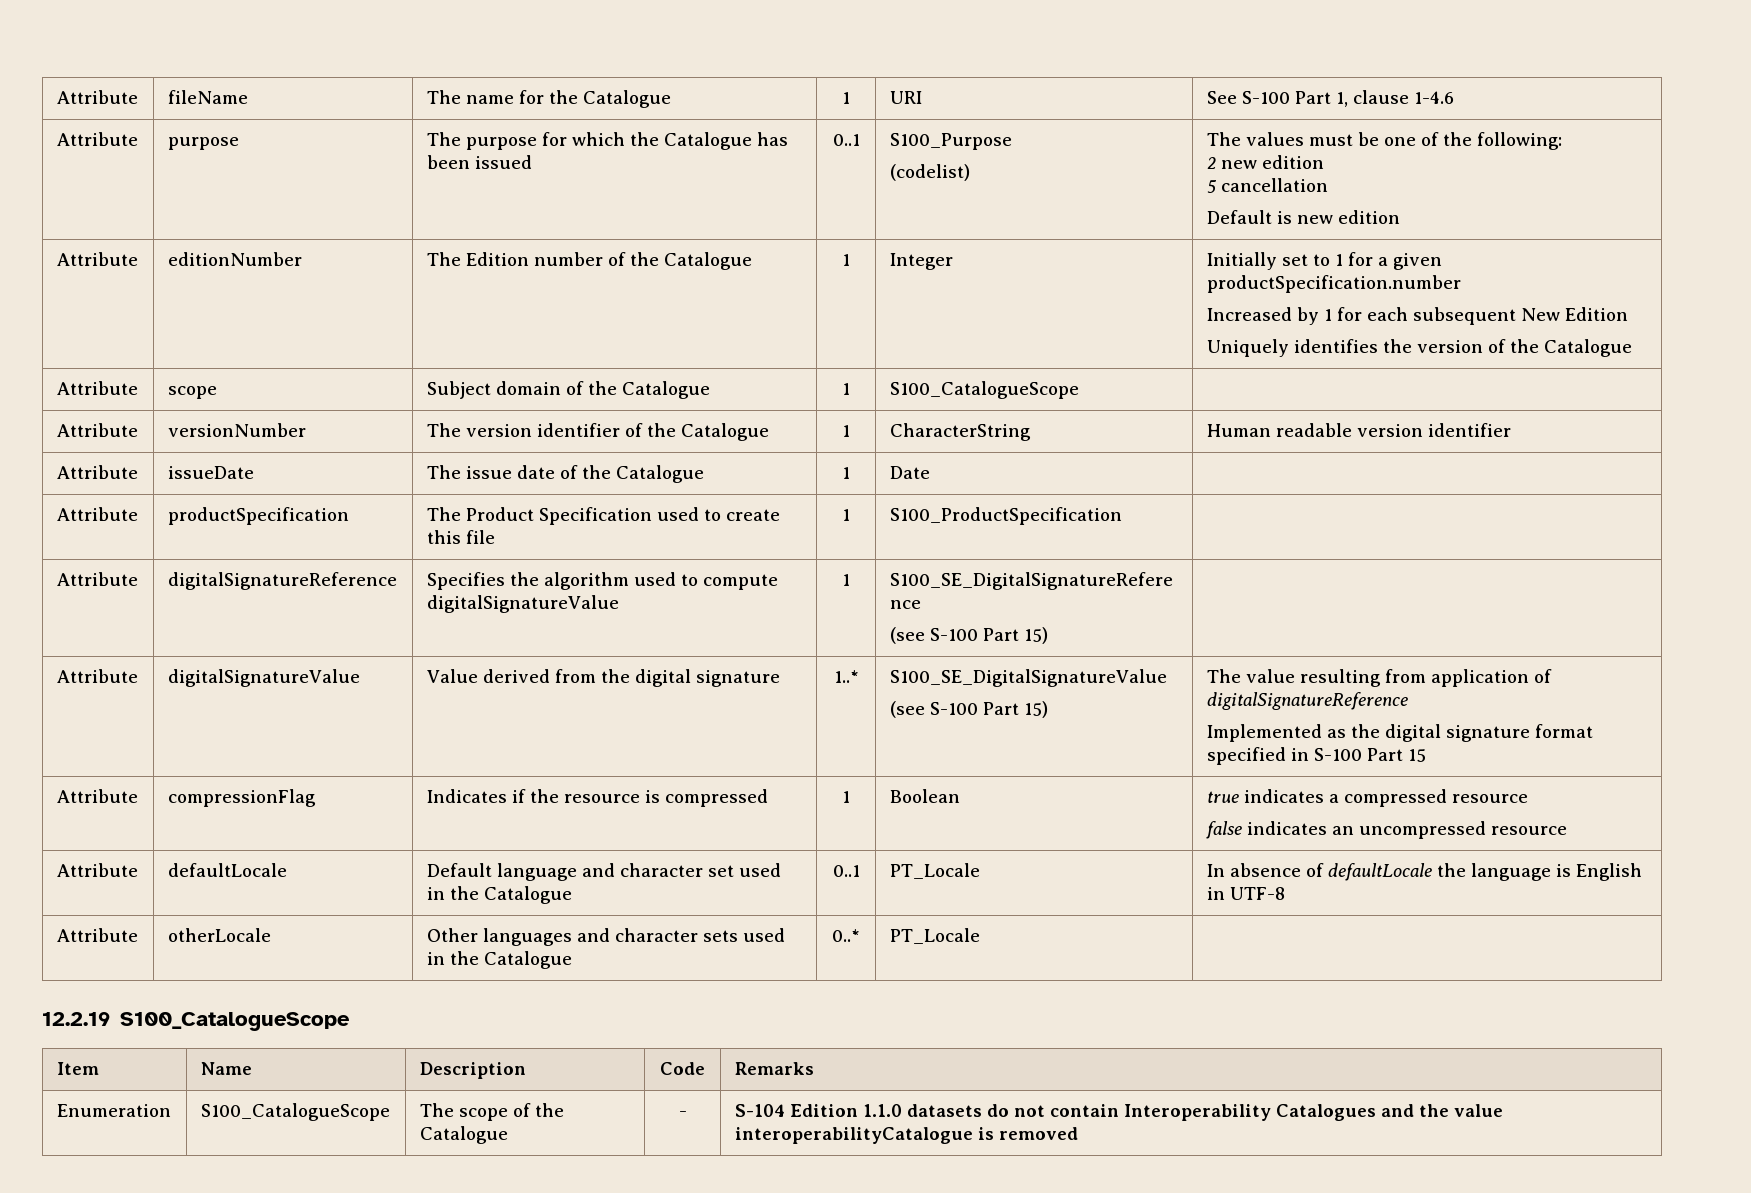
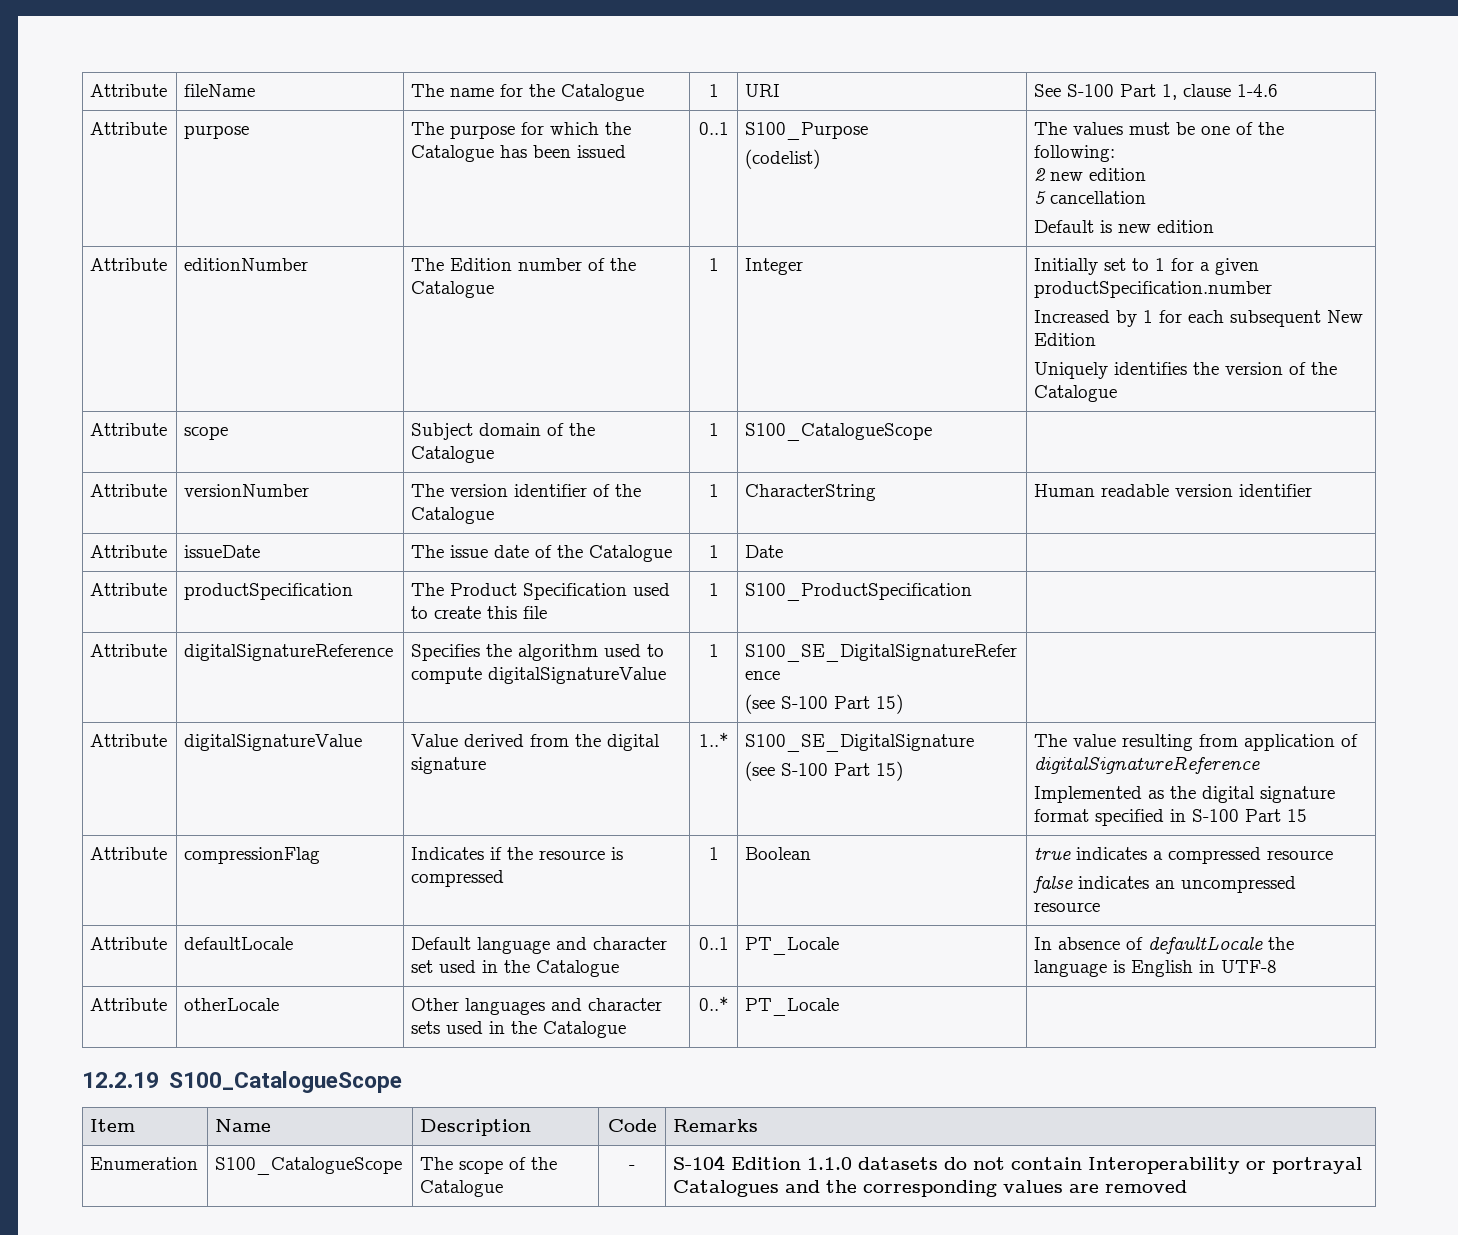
- Attribute | digitalSignatureValue | Value derived from the digital signature | 1..* | S100_SE_DigitalSignatureValue
+ Attribute | digitalSignatureValue | Value derived from the digital signature | 1..* | S100_SE_DigitalSignature
- Enumeration | S100_CatalogueScope | The scope of the Catalogue | - | S-104 Edition 1.1.0 datasets do not contain Interoperability Catalogues and the value interoperabilityCatalogue is removed
+ Enumeration | S100_CatalogueScope | The scope of the Catalogue | - | S-104 Edition 1.1.0 datasets do not contain Interoperability or portrayal Catalogues and the corresponding values are removed

